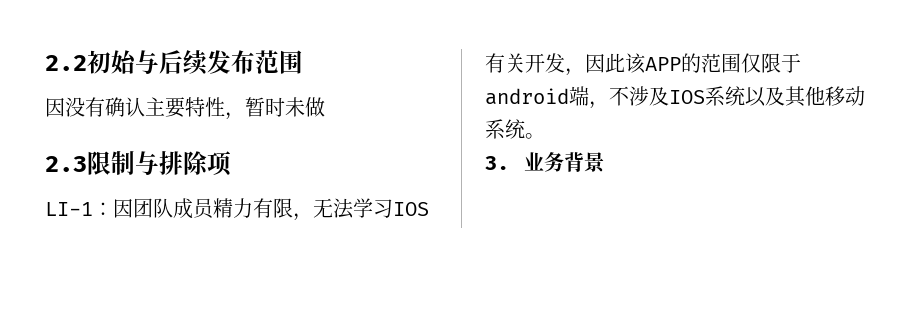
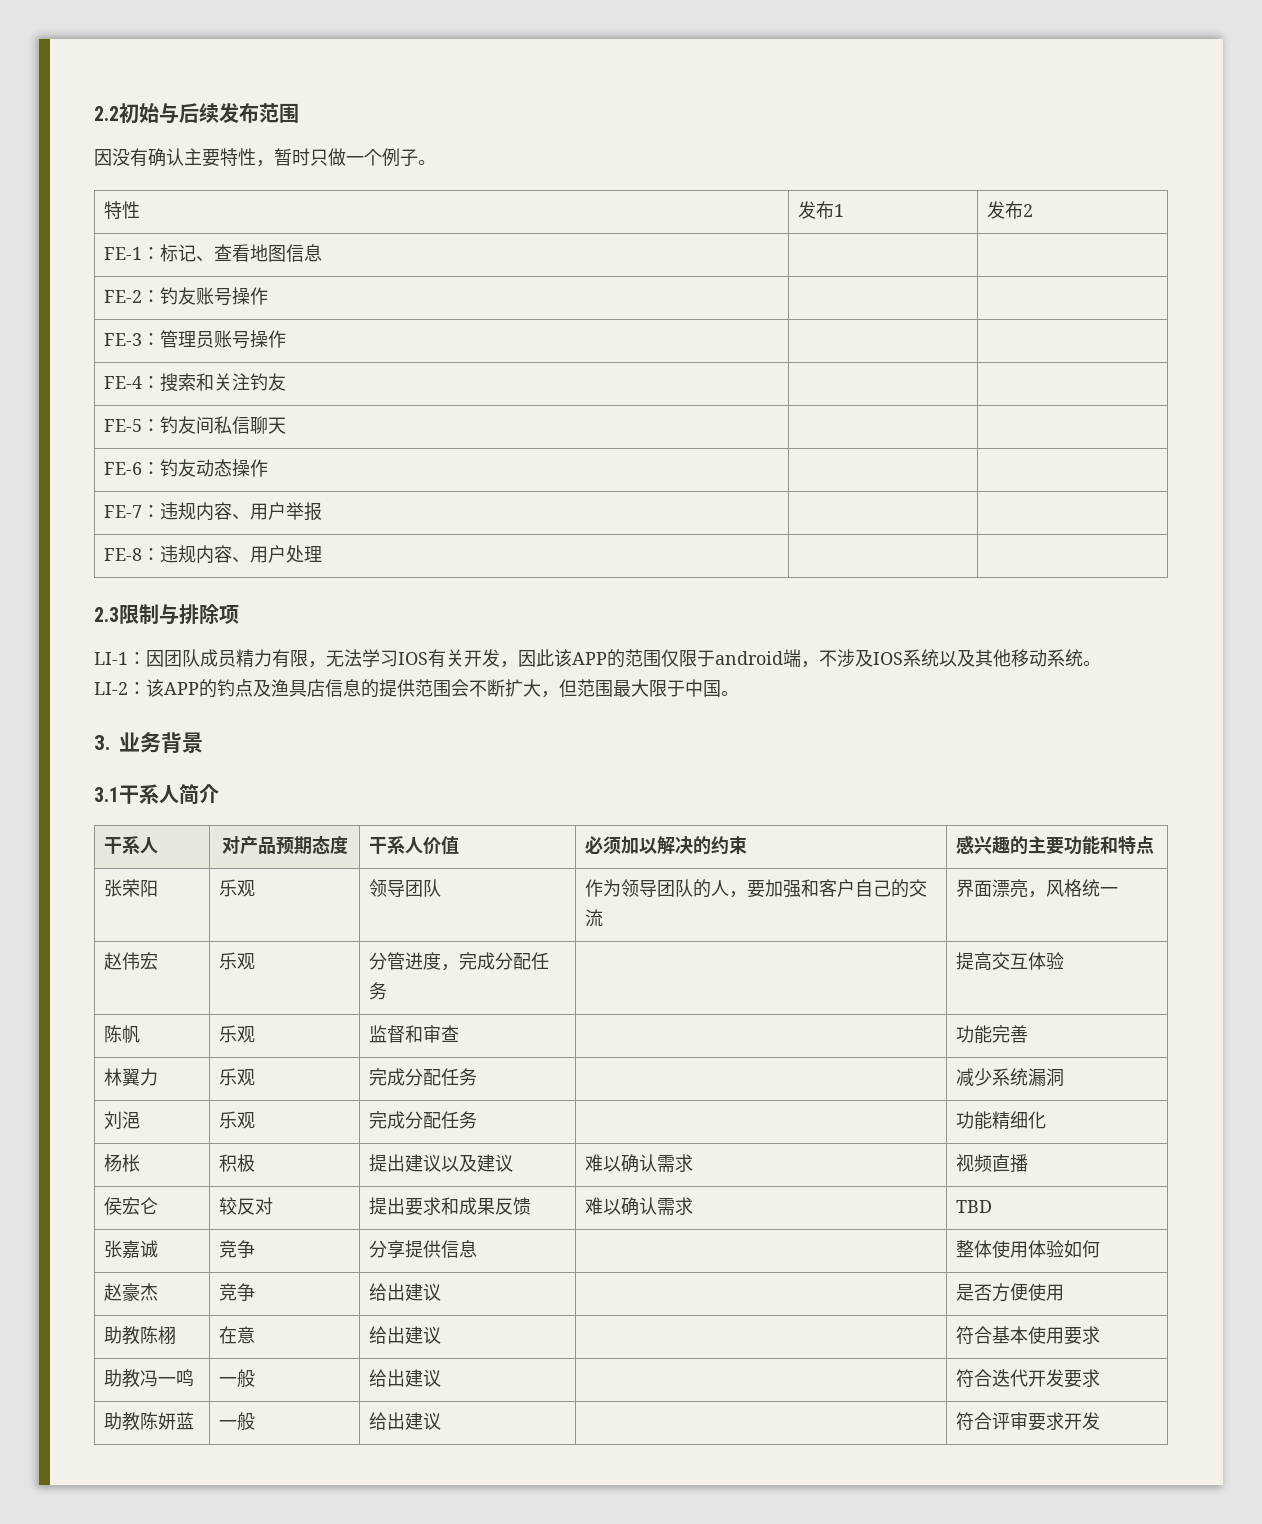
- 因没有确认主要特性，暂时未做
+ 因没有确认主要特性，暂时只做一个例子。
+ 特性 | 发布1 | 发布2
+ FE-1：标记、查看地图信息 | |
+ FE-2：钓友账号操作 | |
+ FE-3：管理员账号操作 | |
+ FE-4：搜索和关注钓友 | |
+ FE-5：钓友间私信聊天 | |
+ FE-6：钓友动态操作 | |
+ FE-7：违规内容、用户举报 | |
+ FE-8：违规内容、用户处理 | |
+ LI-2：该APP的钓点及渔具店信息的提供范围会不断扩大，但范围最大限于中国。
  3.业务背景
+ 3.1干系人简介
+ 干系人 | 对产品预期态度 | 干系人价值 | 必须加以解决的约束 | 感兴趣的主要功能和特点
+ 张荣阳 | 乐观 | 领导团队 | 作为领导团队的人，要加强和客户自己的交流 | 界面漂亮，风格统一
+ 赵伟宏 | 乐观 | 分管进度，完成分配任务 | | 提高交互体验
+ 陈帆 | 乐观 | 监督和审查 | | 功能完善
+ 林翼力 | 乐观 | 完成分配任务 | | 减少系统漏洞
+ 刘浥 | 乐观 | 完成分配任务 | | 功能精细化
+ 杨枨 | 积极 | 提出建议以及建议 | 难以确认需求 | 视频直播
+ 侯宏仑 | 较反对 | 提出要求和成果反馈 | 难以确认需求 | TBD
+ 张嘉诚 | 竞争 | 分享提供信息 | | 整体使用体验如何
+ 赵豪杰 | 竞争 | 给出建议 | | 是否方便使用
+ 助教陈栩 | 在意 | 给出建议 | | 符合基本使用要求
+ 助教冯一鸣 | 一般 | 给出建议 | | 符合迭代开发要求
+ 助教陈妍蓝 | 一般 | 给出建议 | | 符合评审要求开发

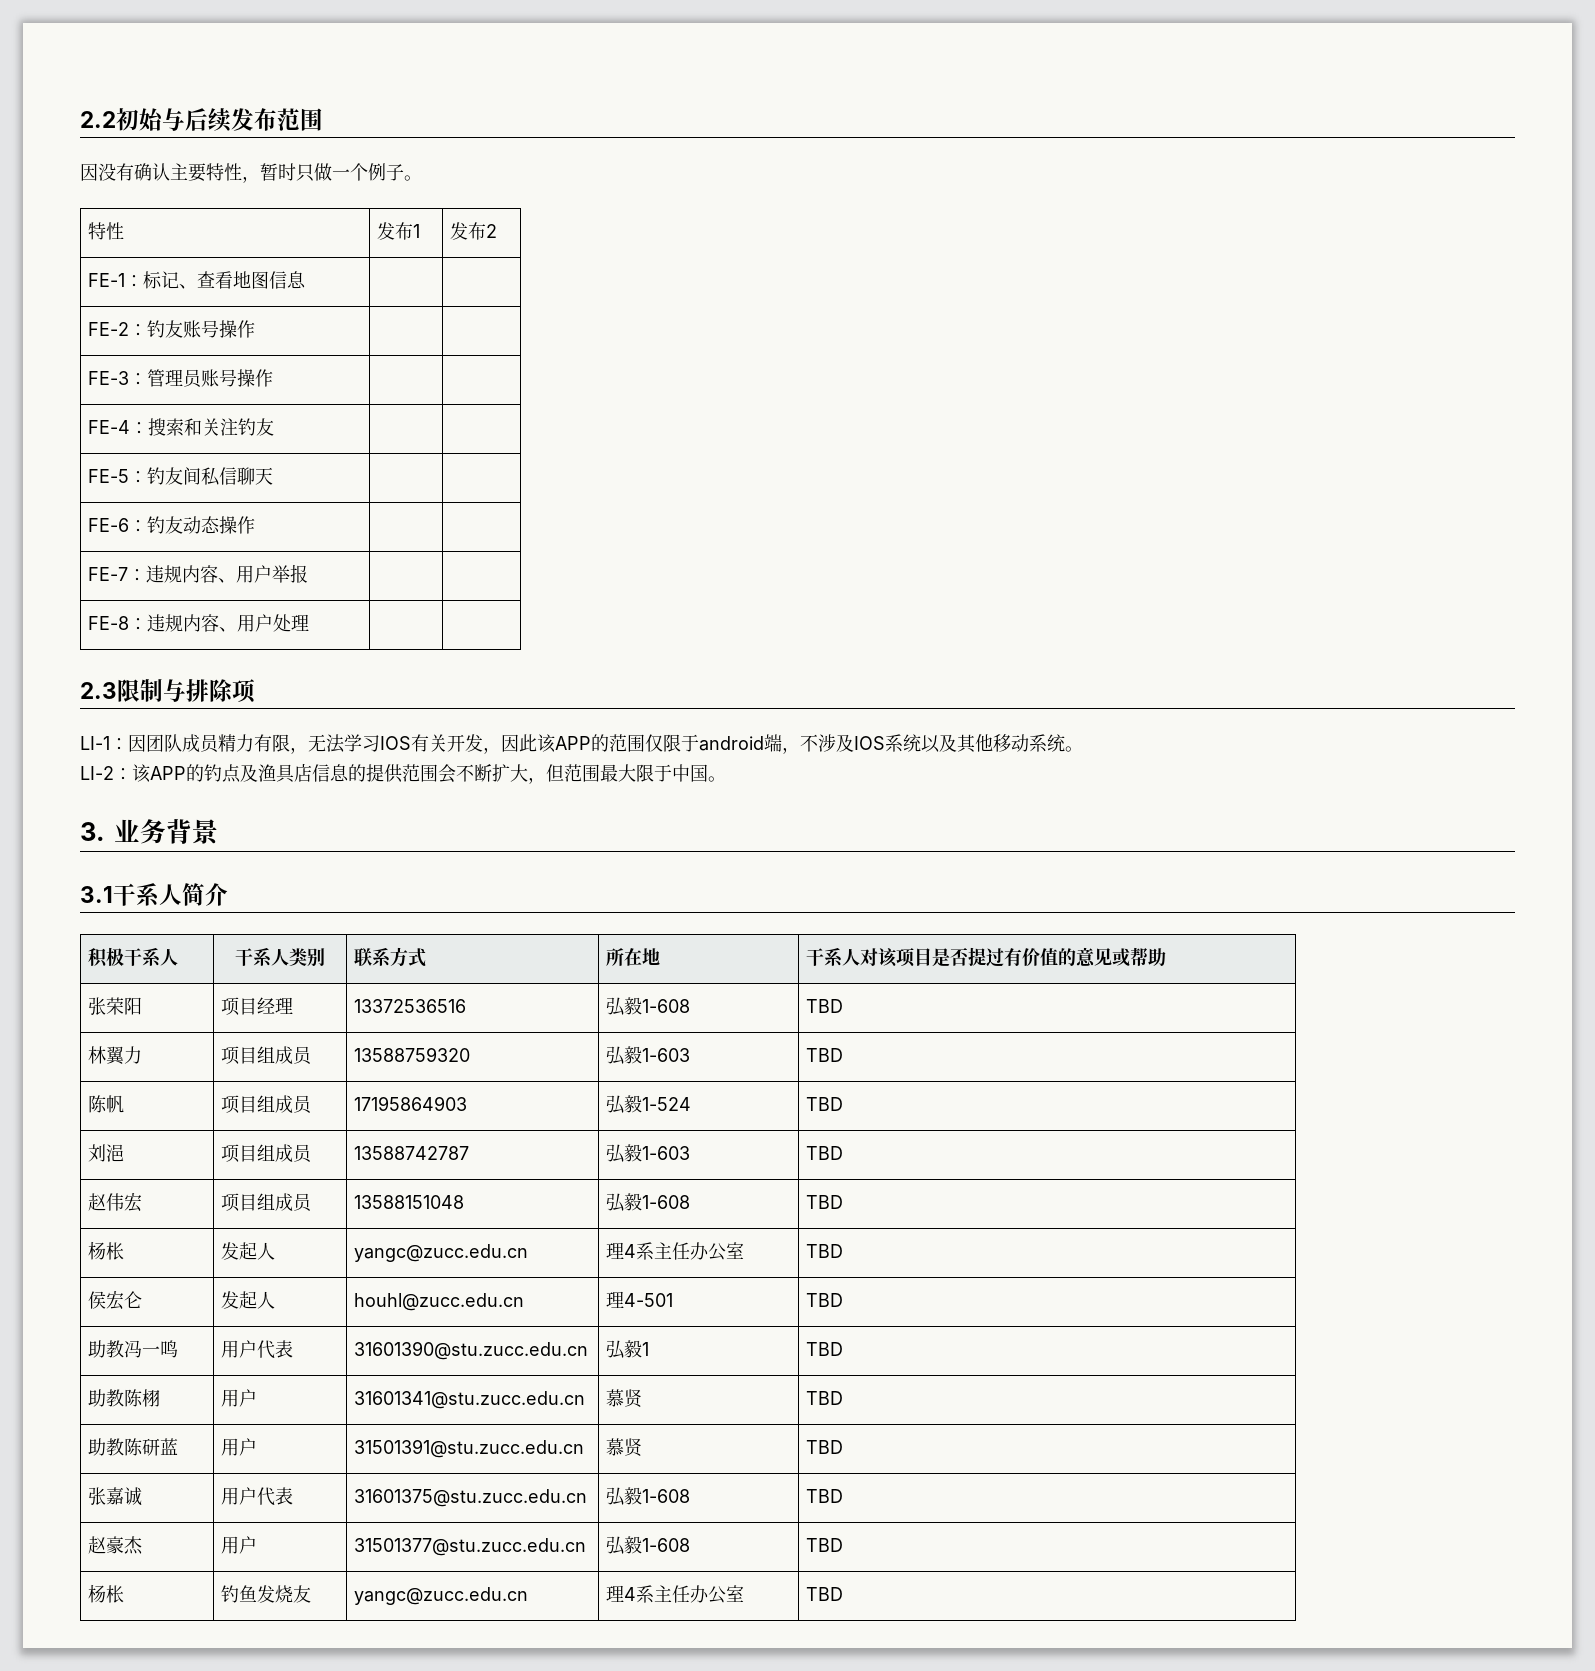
- 干系人 | 对产品预期态度 | 干系人价值 | 必须加以解决的约束 | 感兴趣的主要功能和特点
- 张荣阳 | 乐观 | 领导团队 | 作为领导团队的人，要加强和客户自己的交流 | 界面漂亮，风格统一
- 赵伟宏 | 乐观 | 分管进度，完成分配任务 | | 提高交互体验
- 陈帆 | 乐观 | 监督和审查 | | 功能完善
- 林翼力 | 乐观 | 完成分配任务 | | 减少系统漏洞
- 刘浥 | 乐观 | 完成分配任务 | | 功能精细化
- 杨枨 | 积极 | 提出建议以及建议 | 难以确认需求 | 视频直播
- 侯宏仑 | 较反对 | 提出要求和成果反馈 | 难以确认需求 | TBD
- 张嘉诚 | 竞争 | 分享提供信息 | | 整体使用体验如何
- 赵豪杰 | 竞争 | 给出建议 | | 是否方便使用
- 助教陈栩 | 在意 | 给出建议 | | 符合基本使用要求
- 助教冯一鸣 | 一般 | 给出建议 | | 符合迭代开发要求
- 助教陈妍蓝 | 一般 | 给出建议 | | 符合评审要求开发
+ 积极干系人 | 干系人类别 | 联系方式 | 所在地 | 干系人对该项目是否提过有价值的意见或帮助
+ 张荣阳 | 项目经理 | 13372536516 | 弘毅1-608 | TBD
+ 林翼力 | 项目组成员 | 13588759320 | 弘毅1-603 | TBD
+ 陈帆 | 项目组成员 | 17195864903 | 弘毅1-524 | TBD
+ 刘浥 | 项目组成员 | 13588742787 | 弘毅1-603 | TBD
+ 赵伟宏 | 项目组成员 | 13588151048 | 弘毅1-608 | TBD
+ 杨枨 | 发起人 | yangc@zucc.edu.cn | 理4系主任办公室 | TBD
+ 侯宏仑 | 发起人 | houhl@zucc.edu.cn | 理4-501 | TBD
+ 助教冯一鸣 | 用户代表 | 31601390@stu.zucc.edu.cn | 弘毅1 | TBD
+ 助教陈栩 | 用户 | 31601341@stu.zucc.edu.cn | 慕贤 | TBD
+ 助教陈研蓝 | 用户 | 31501391@stu.zucc.edu.cn | 慕贤 | TBD
+ 张嘉诚 | 用户代表 | 31601375@stu.zucc.edu.cn | 弘毅1-608 | TBD
+ 赵豪杰 | 用户 | 31501377@stu.zucc.edu.cn | 弘毅1-608 | TBD
+ 杨枨 | 钓鱼发烧友 | yangc@zucc.edu.cn | 理4系主任办公室 | TBD

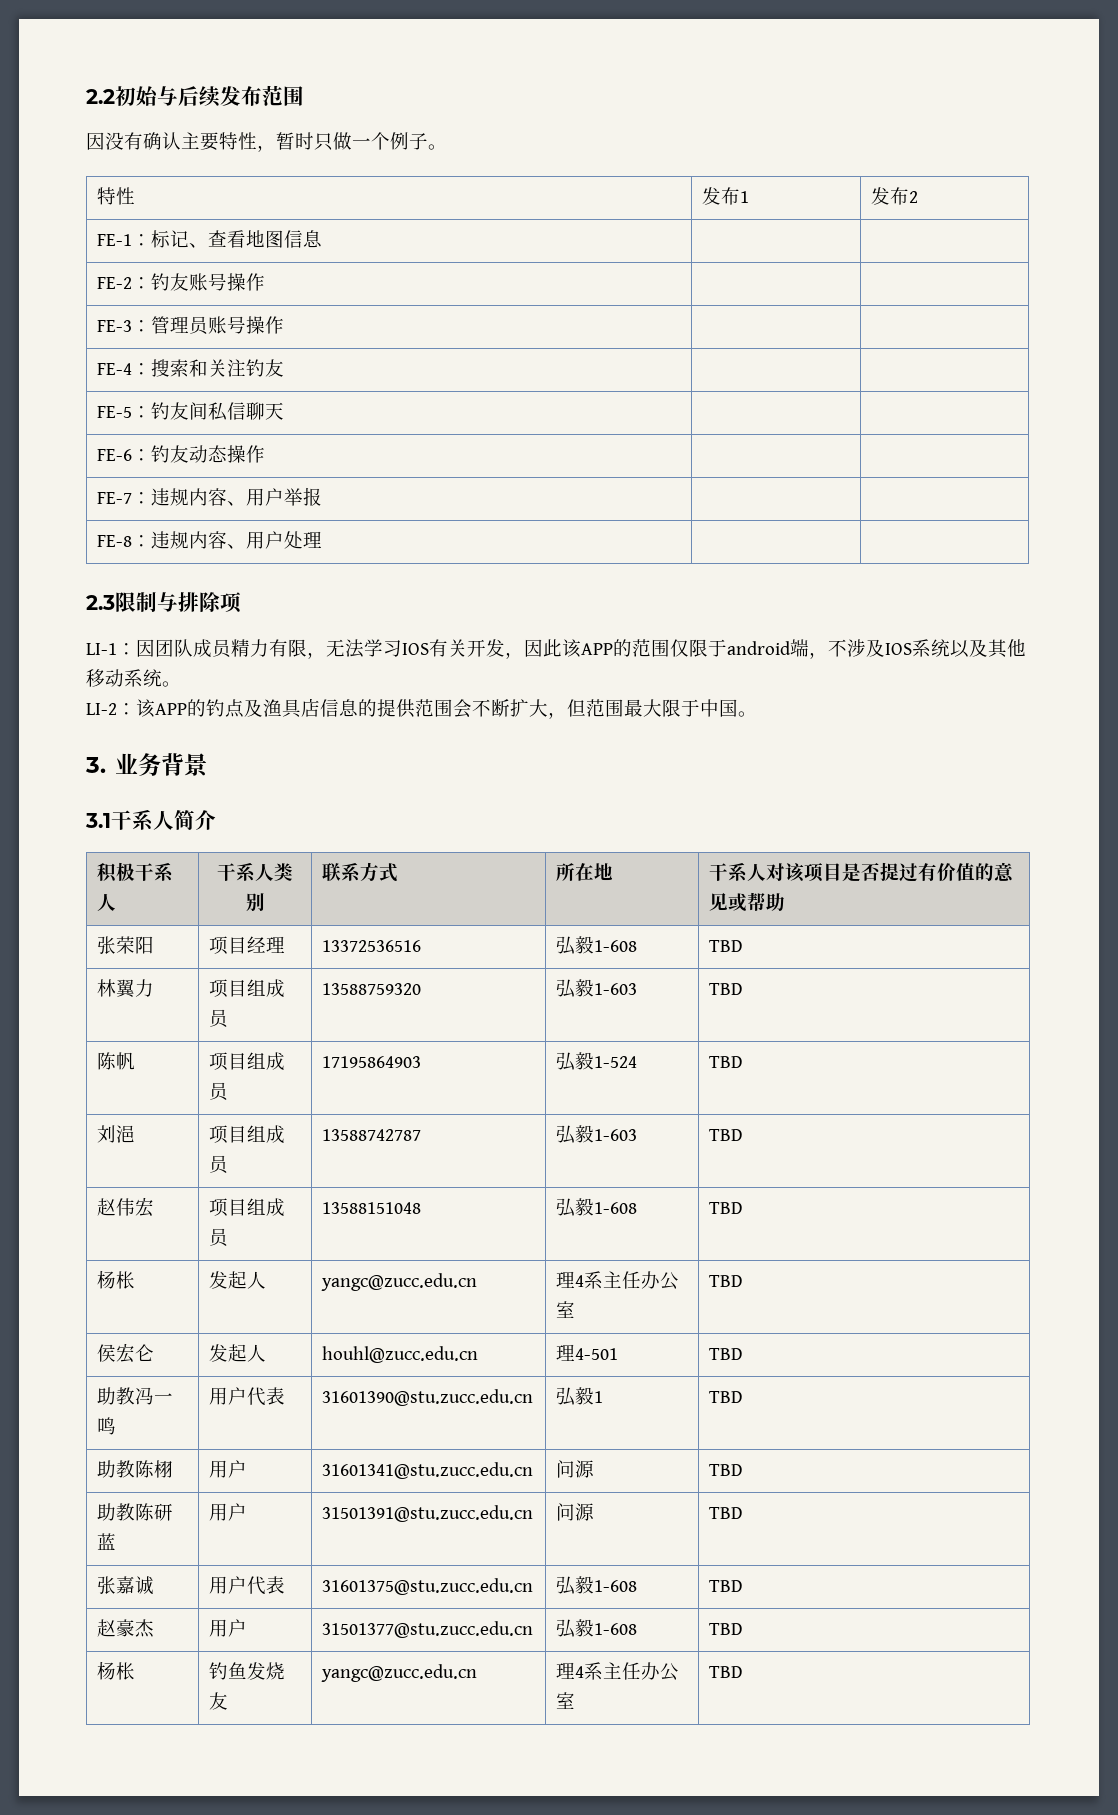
- 助教陈栩 | 用户 | 31601341@stu.zucc.edu.cn | 慕贤 | TBD
+ 助教陈栩 | 用户 | 31601341@stu.zucc.edu.cn | 问源 | TBD
- 助教陈研蓝 | 用户 | 31501391@stu.zucc.edu.cn | 慕贤 | TBD
+ 助教陈研蓝 | 用户 | 31501391@stu.zucc.edu.cn | 问源 | TBD

